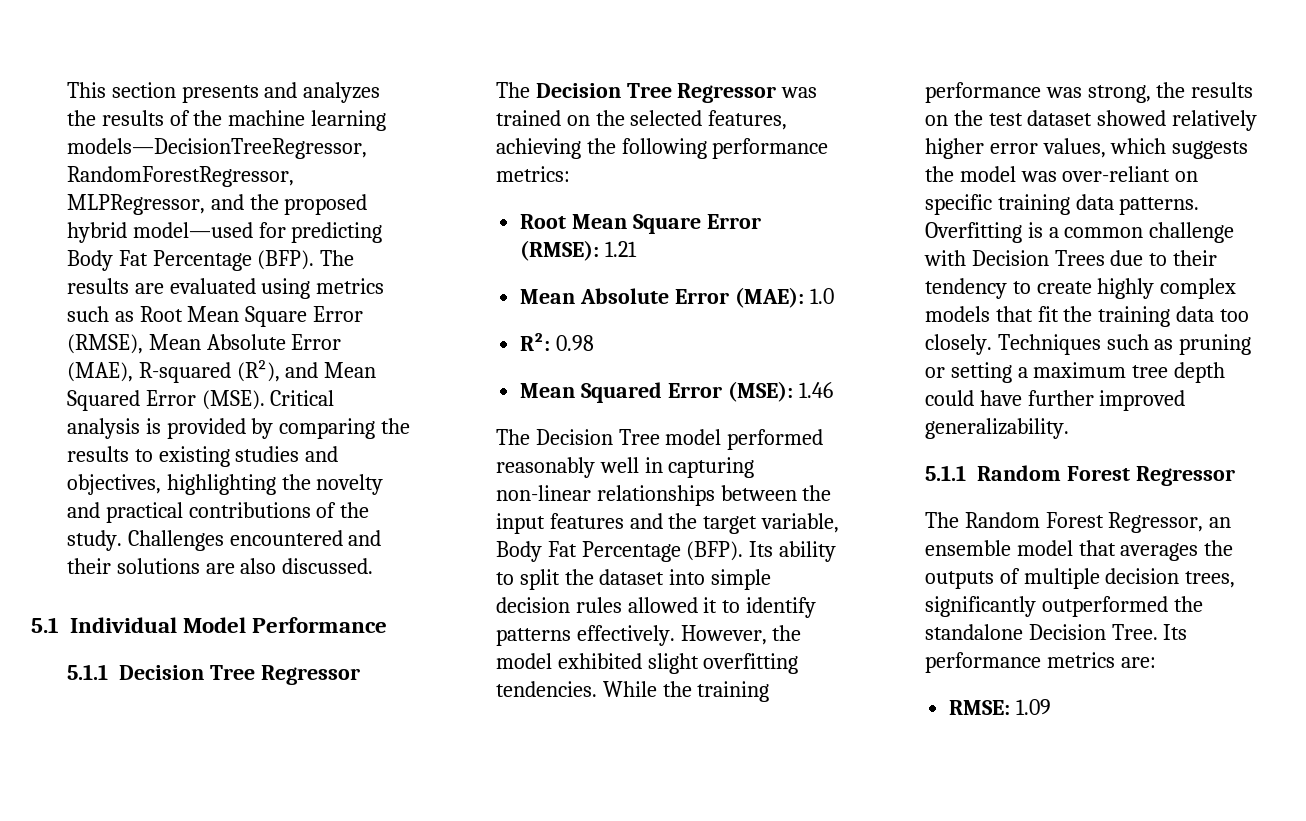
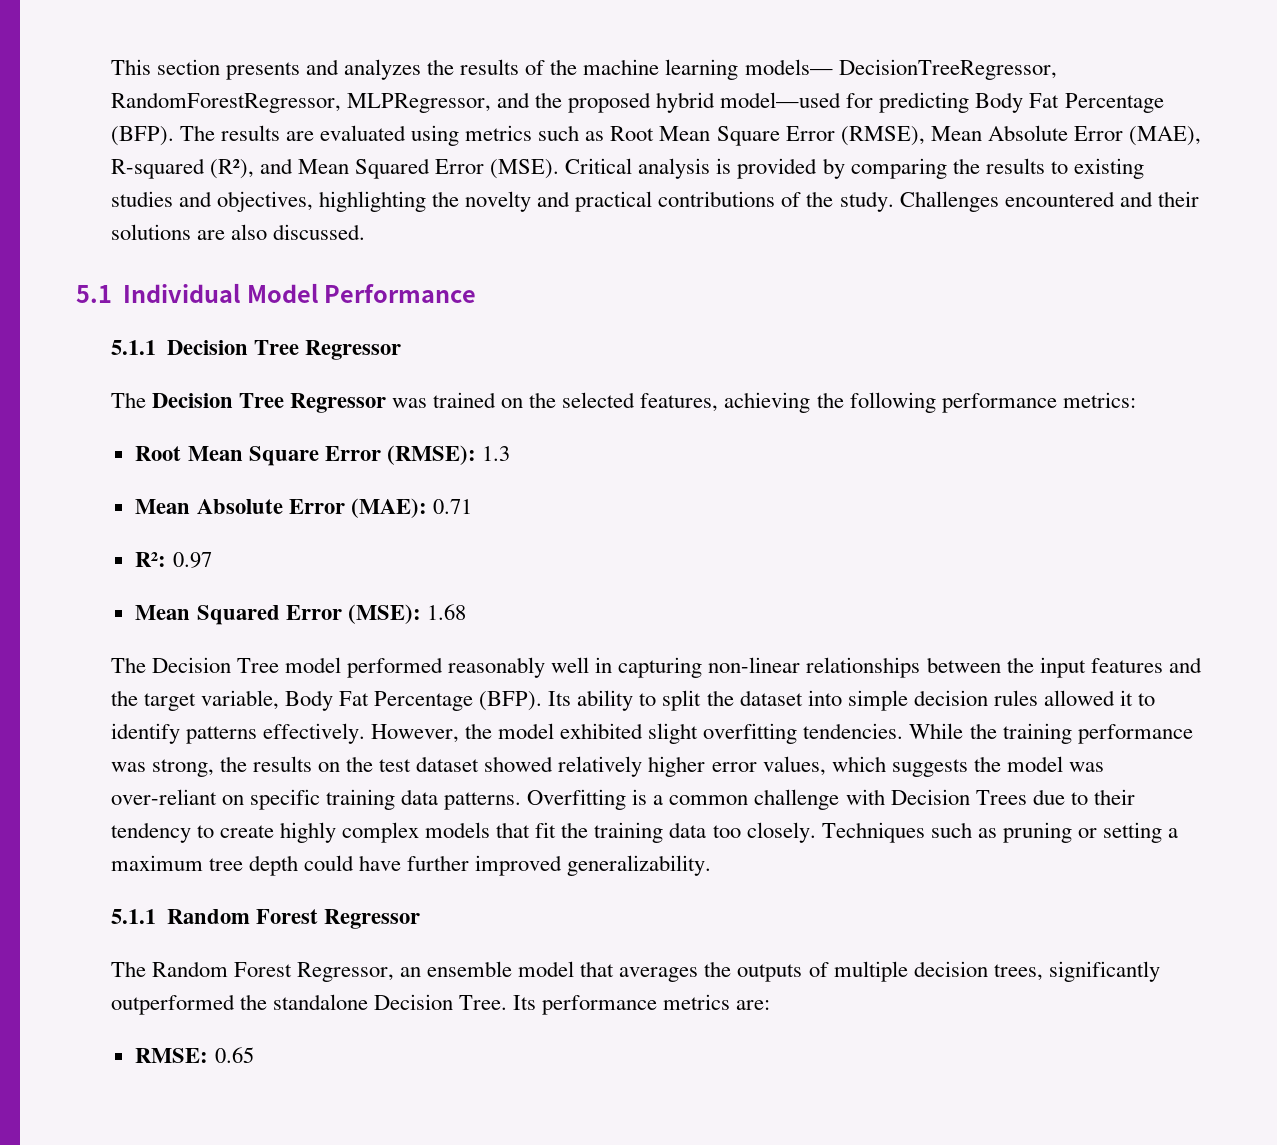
- This section presents and analyzes the results of the machine learning models—DecisionTreeRegressor, RandomForestRegressor, MLPRegressor, and the proposed hybrid model—used for predicting Body Fat Percentage (BFP).
+ This section presents and analyzes the results of the machine learning models— DecisionTreeRegressor, RandomForestRegressor, MLPRegressor, and the proposed hybrid model—used for predicting Body Fat Percentage (BFP).
- Root Mean Square Error (RMSE): 1.21
+ Root Mean Square Error (RMSE): 1.3
- Mean Absolute Error (MAE): 1.0
+ Mean Absolute Error (MAE): 0.71
- R²: 0.98
+ R²: 0.97
- Mean Squared Error (MSE): 1.46
+ Mean Squared Error (MSE): 1.68
- RMSE: 1.09
+ RMSE: 0.65

